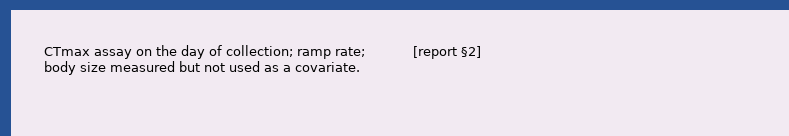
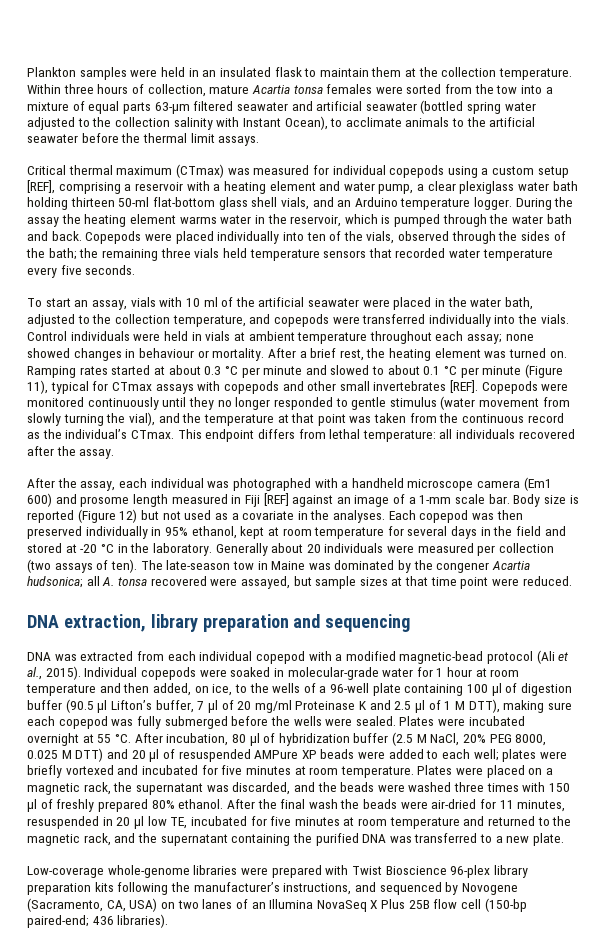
- CTmax assay on the day of collection; ramp rate; body size measured but not used as a covariate. [report §2]
+ Plankton samples were held in an insulated flask to maintain them at the collection temperature. Within three hours of collection, mature Acartia tonsa females were sorted from the tow into a mixture of equal parts 63-µm filtered seawater and artificial seawater (bottled spring water adjusted to the collection salinity with Instant Ocean), to acclimate animals to the artificial seawater before the thermal limit assays.
+ Critical thermal maximum (CTmax) was measured for individual copepods using a custom setup [REF], comprising a reservoir with a heating element and water pump, a clear plexiglass water bath holding thirteen 50-ml flat-bottom glass shell vials, and an Arduino temperature logger. During the assay the heating element warms water in the reservoir, which is pumped through the water bath and back. Copepods were placed individually into ten of the vials, observed through the sides of the bath; the remaining three vials held temperature sensors that recorded water temperature every five seconds.
+ To start an assay, vials with 10 ml of the artificial seawater were placed in the water bath, adjusted to the collection temperature, and copepods were transferred individually into the vials. Control individuals were held in vials at ambient temperature throughout each assay; none showed changes in behaviour or mortality. After a brief rest, the heating element was turned on. Ramping rates started at about 0.3 °C per minute and slowed to about 0.1 °C per minute (Figure 11), typical for CTmax assays with copepods and other small invertebrates [REF]. Copepods were monitored continuously until they no longer responded to gentle stimulus (water movement from slowly turning the vial), and the temperature at that point was taken from the continuous record as the individual’s CTmax. This endpoint differs from lethal temperature: all individuals recovered after the assay.
+ After the assay, each individual was photographed with a handheld microscope camera (Em1 600) and prosome length measured in Fiji [REF] against an image of a 1-mm scale bar. Body size is reported (Figure 12) but not used as a covariate in the analyses. Each copepod was then preserved individually in 95% ethanol, kept at room temperature for several days in the field and stored at -20 °C in the laboratory. Generally about 20 individuals were measured per collection (two assays of ten). The late-season tow in Maine was dominated by the congener Acartia hudsonica; all A. tonsa recovered were assayed, but sample sizes at that time point were reduced.
+ DNA extraction, library preparation and sequencing
+ DNA was extracted from each individual copepod with a modified magnetic-bead protocol (Ali et al., 2015). Individual copepods were soaked in molecular-grade water for 1 hour at room temperature and then added, on ice, to the wells of a 96-well plate containing 100 µl of digestion buffer (90.5 µl Lifton’s buffer, 7 µl of 20 mg/ml Proteinase K and 2.5 µl of 1 M DTT), making sure each copepod was fully submerged before the wells were sealed. Plates were incubated overnight at 55 °C. After incubation, 80 µl of hybridization buffer (2.5 M NaCl, 20% PEG 8000, 0.025 M DTT) and 20 µl of resuspended AMPure XP beads were added to each well; plates were briefly vortexed and incubated for five minutes at room temperature. Plates were placed on a magnetic rack, the supernatant was discarded, and the beads were washed three times with 150 µl of freshly prepared 80% ethanol. After the final wash the beads were air-dried for 11 minutes, resuspended in 20 µl low TE, incubated for five minutes at room temperature and returned to the magnetic rack, and the supernatant containing the purified DNA was transferred to a new plate.
+ Low-coverage whole-genome libraries were prepared with Twist Bioscience 96-plex library preparation kits following the manufacturer’s instructions, and sequenced by Novogene (Sacramento, CA, USA) on two lanes of an Illumina NovaSeq X Plus 25B flow cell (150-bp paired-end; 436 libraries).

